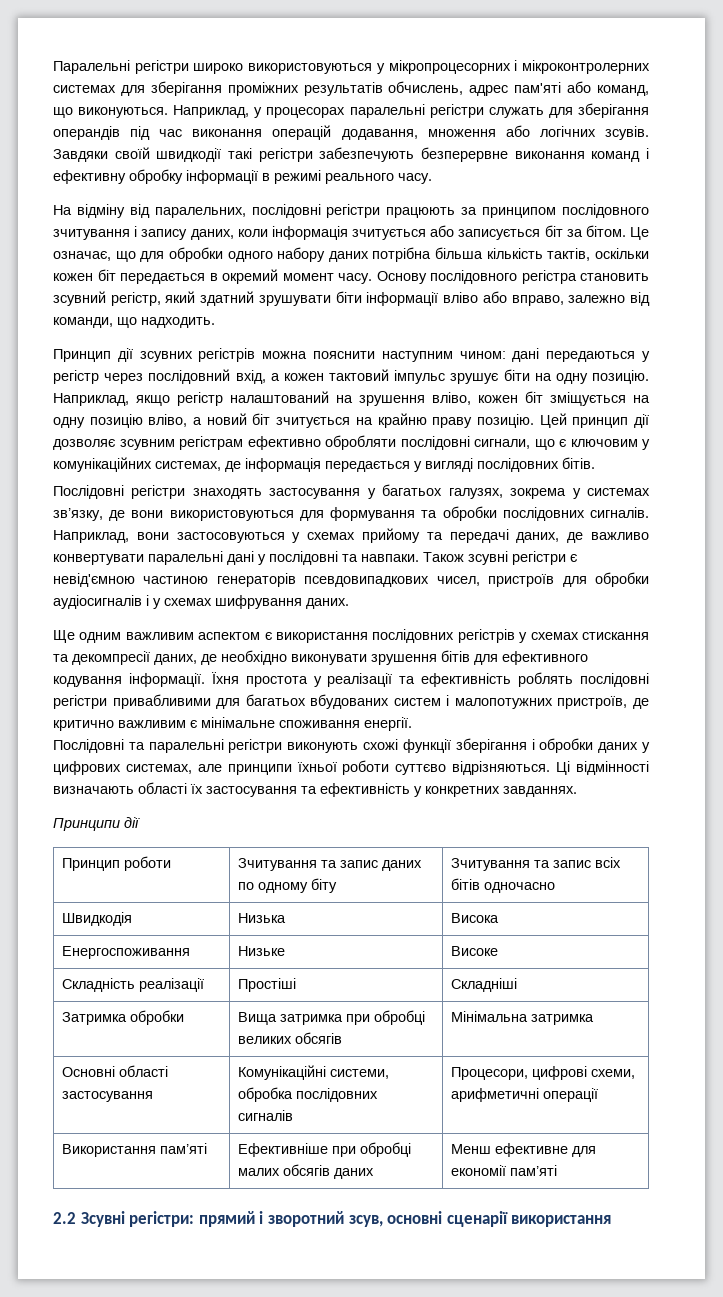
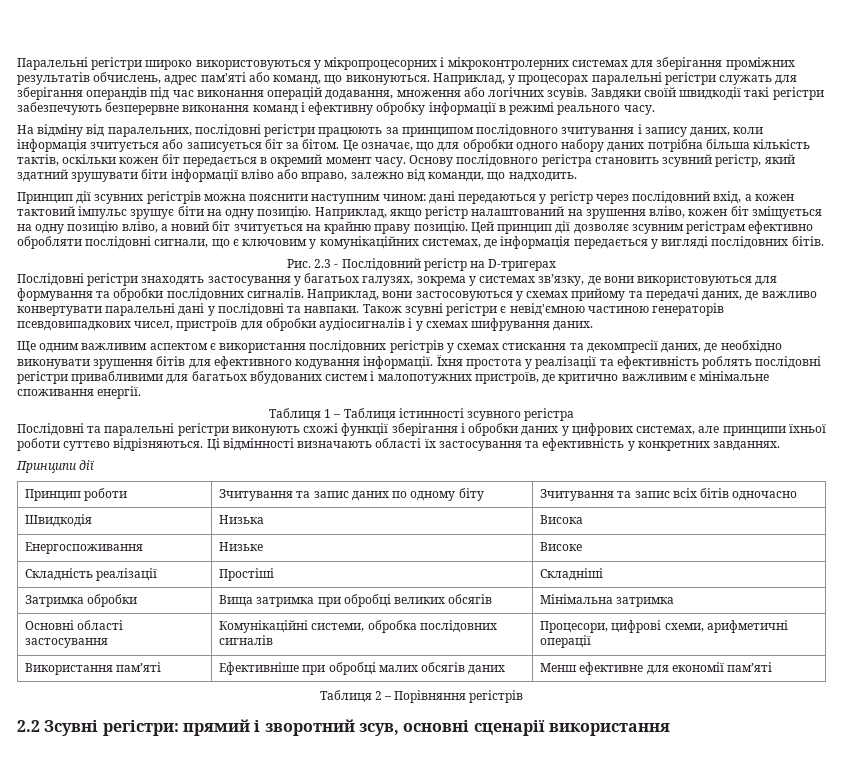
+ Рис. 2.3 - Послідовний регістр на D-тригерах
+ Таблиця 1 – Таблиця істинності зсувного регістра
+ Таблиця 2 – Порівняння регістрів

